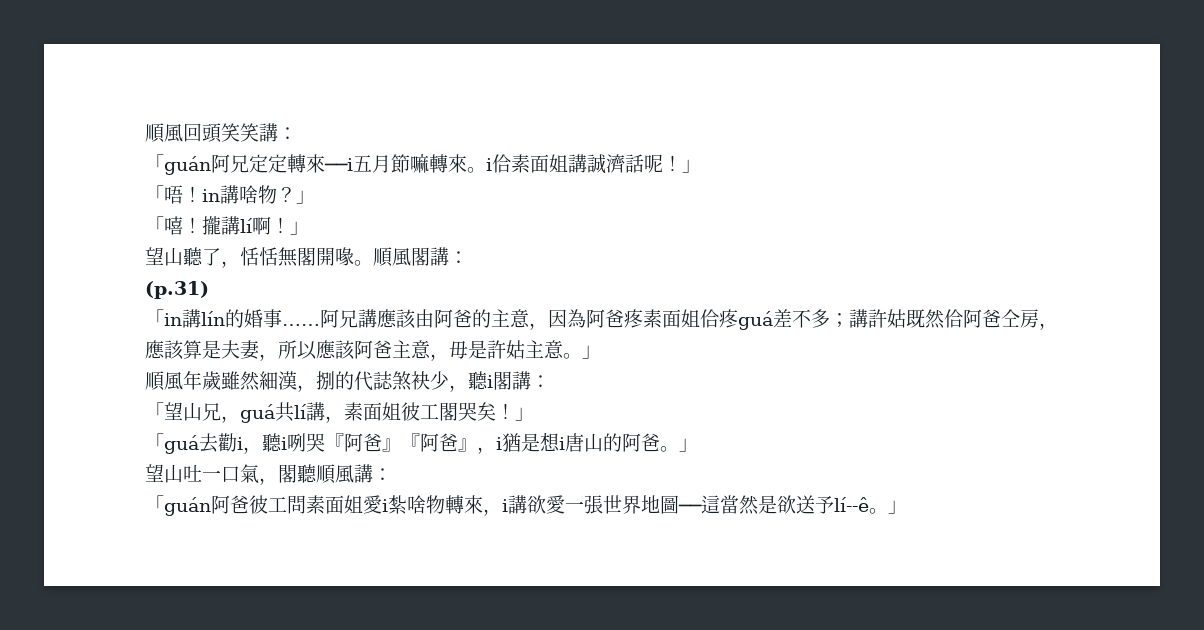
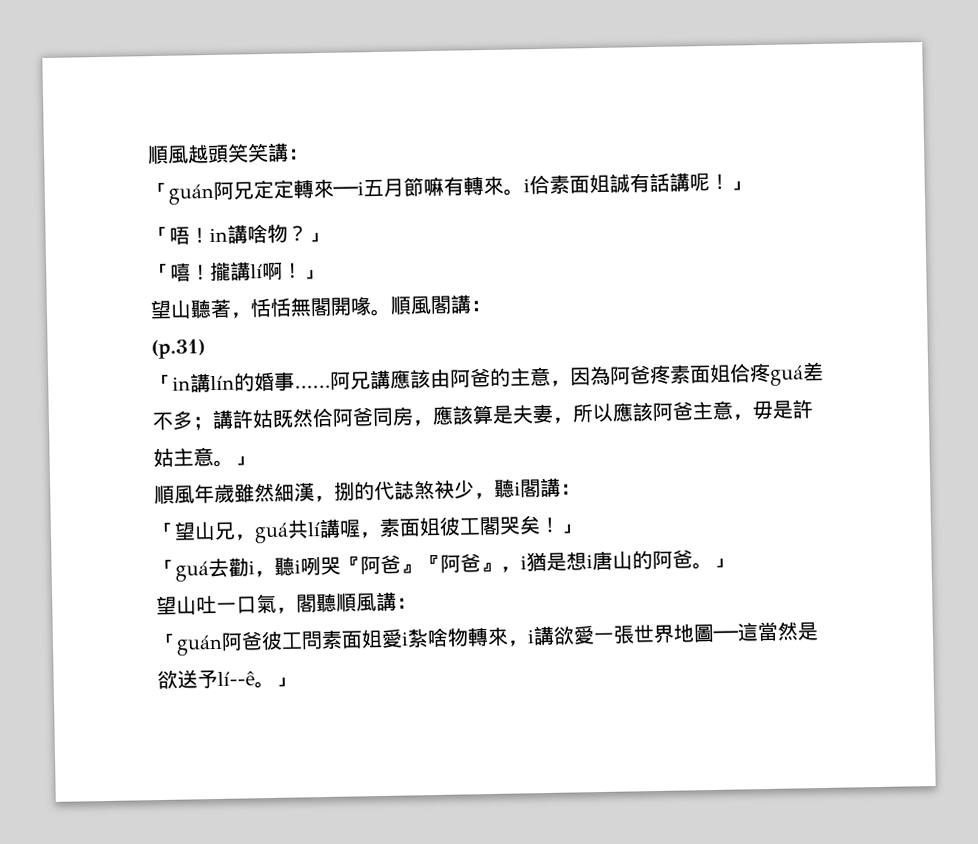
- 順風回頭笑笑講：
+ 順風越頭笑笑講：
- 「guán阿兄定定轉來──i五月節嘛轉來。i佮素面姐講誠濟話呢！」
+ 「guán阿兄定定轉來──i五月節嘛有轉來。i佮素面姐誠有話講呢！」
- 望山聽了，恬恬無閣開喙。
+ 望山聽著，恬恬無閣開喙。
- 阿兄講應該由阿爸的主意，因為阿爸疼素面姐佮疼guá差不多；講許姑既然佮阿爸仝房，應該算是夫妻，所以應該阿爸主意，毋是許姑主意。」
+ 阿兄講應該由阿爸的主意，因為阿爸疼素面姐佮疼guá差不多；講許姑既然佮阿爸同房，應該算是夫妻，所以應該阿爸主意，毋是許姑主意。」
- 「望山兄，guá共lí講，素面姐彼工閣哭矣！」
+ 「望山兄，guá共lí講喔，素面姐彼工閣哭矣！」

